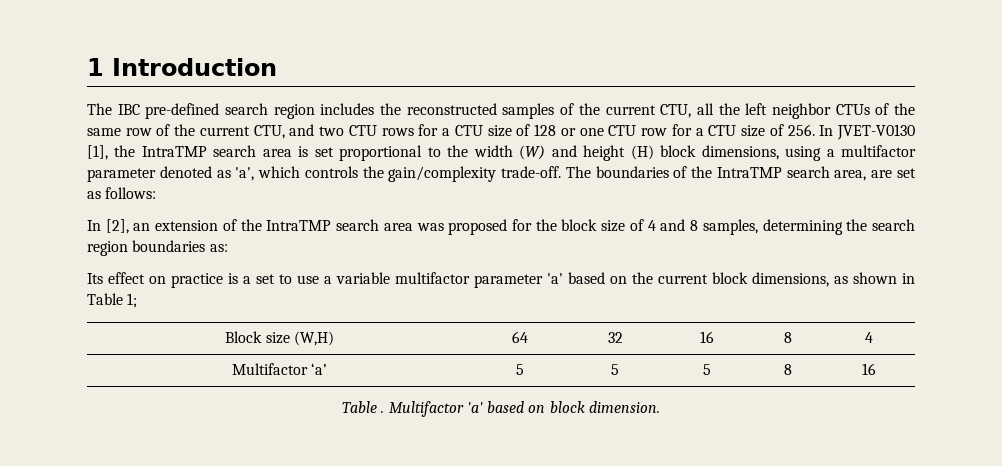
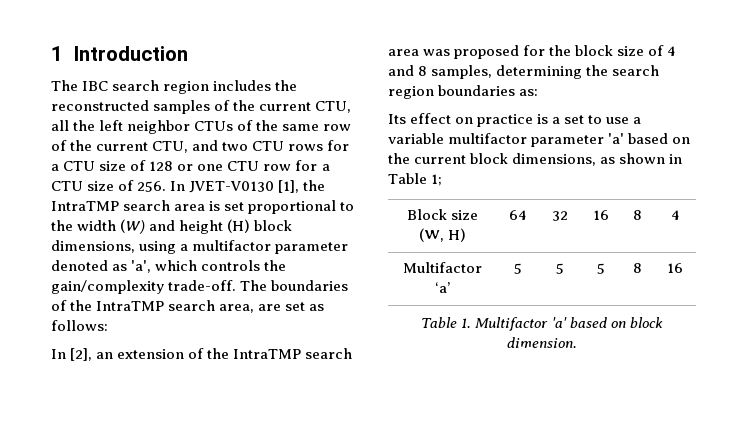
- The IBC pre-defined search region includes the reconstructed samples of the current CTU, all the left neighbor CTUs of the same row of the current CTU, and two CTU rows for a CTU size of 128 or one CTU row for a CTU size of 256. In JVET-V0130 [1], the IntraTMP search area is set proportional to the width (W) and height (H) block dimensions, using a multifactor parameter denoted as 'a', which controls the gain/complexity trade-off.
+ The IBC search region includes the reconstructed samples of the current CTU, all the left neighbor CTUs of the same row of the current CTU, and two CTU rows for a CTU size of 128 or one CTU row for a CTU size of 256. In JVET-V0130 [1], the IntraTMP search area is set proportional to the width (W) and height (H) block dimensions, using a multifactor parameter denoted as 'a', which controls the gain/complexity trade-off.
- Block size (W,H) | 64 | 32 | 16 | 8 | 4
+ Block size (W, H) | 64 | 32 | 16 | 8 | 4
- Table . Multifactor 'a' based on block dimension.
+ Table 1. Multifactor 'a' based on block dimension.

